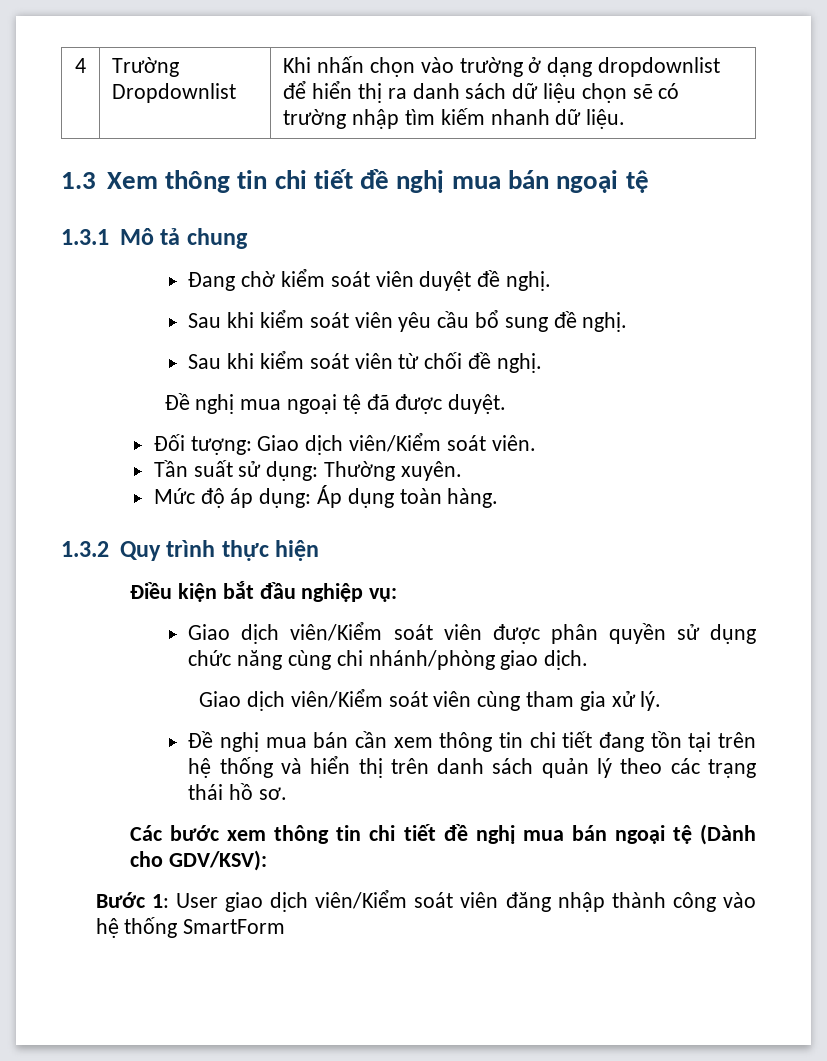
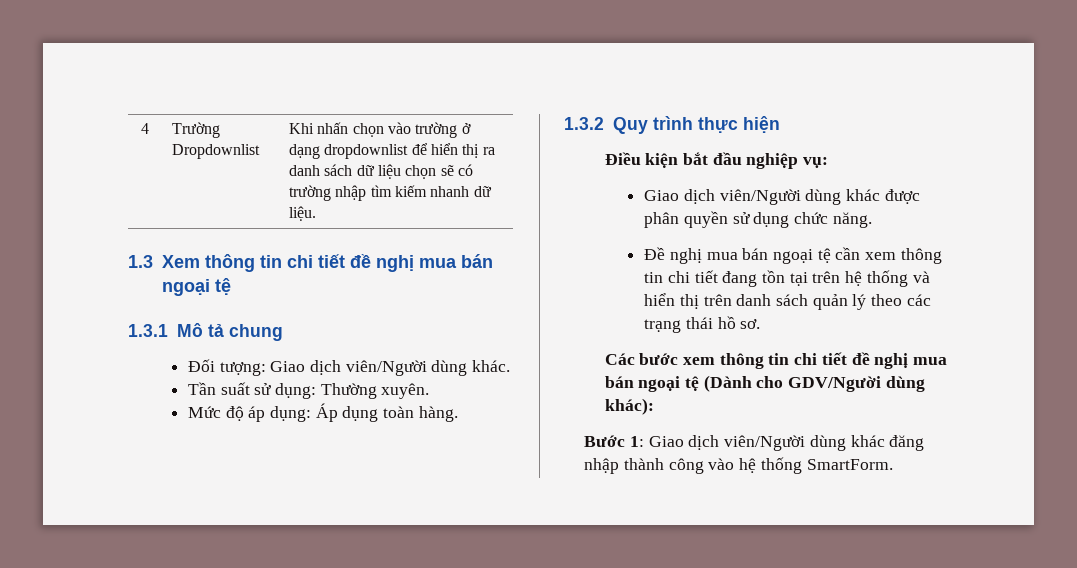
- Đang chờ kiểm soát viên duyệt đề nghị.
- Sau khi kiểm soát viên yêu cầu bổ sung đề nghị.
- Sau khi kiểm soát viên từ chối đề nghị.
- Đề nghị mua ngoại tệ đã được duyệt.
- Đối tượng: Giao dịch viên/Kiểm soát viên.
+ Đối tượng: Giao dịch viên/Người dùng khác.
- Giao dịch viên/Kiểm soát viên được phân quyền sử dụng chức năng cùng chi nhánh/phòng giao dịch.
- Giao dịch viên/Kiểm soát viên cùng tham gia xử lý.
+ Giao dịch viên/Người dùng khác được phân quyền sử dụng chức năng.
- Đề nghị mua bán cần xem thông tin chi tiết đang tồn tại trên hệ thống và hiển thị trên danh sách quản lý theo các trạng thái hồ sơ.
+ Đề nghị mua bán ngoại tệ cần xem thông tin chi tiết đang tồn tại trên hệ thống và hiển thị trên danh sách quản lý theo các trạng thái hồ sơ.
- Các bước xem thông tin chi tiết đề nghị mua bán ngoại tệ (Dành cho GDV/KSV):
+ Các bước xem thông tin chi tiết đề nghị mua bán ngoại tệ (Dành cho GDV/Người dùng khác):
- Bước 1: User giao dịch viên/Kiểm soát viên đăng nhập thành công vào hệ thống SmartForm
+ Bước 1: Giao dịch viên/Người dùng khác đăng nhập thành công vào hệ thống SmartForm.

